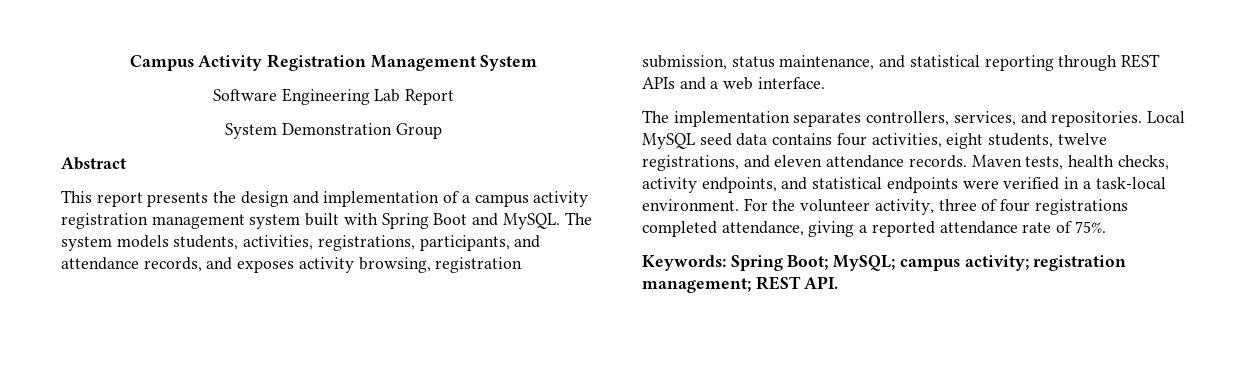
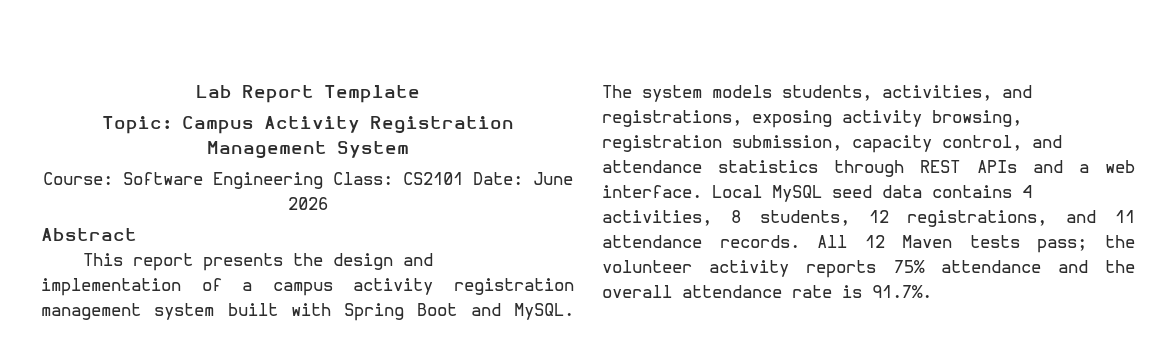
- Campus Activity Registration Management System
+ Lab Report Template
+ Topic: Campus Activity Registration Management System
- Software Engineering Lab Report
- System Demonstration Group
+ Course: Software Engineering Class: CS2101 Date: June 2026
- The system models students, activities, registrations, participants, and attendance records, and exposes activity browsing, registration submission, status maintenance, and statistical reporting through REST APIs and a web interface.
- The implementation separates controllers, services, and repositories.
+ The system models students, activities, and registrations, exposing activity browsing, registration submission, capacity control, and attendance statistics through REST APIs and a web interface.
- Local MySQL seed data contains four activities, eight students, twelve registrations, and eleven attendance records.
+ Local MySQL seed data contains 4 activities, 8 students, 12 registrations, and 11 attendance records.
- Maven tests, health checks, activity endpoints, and statistical endpoints were verified in a task-local environment. For the volunteer activity, three of four registrations completed attendance, giving a reported attendance rate of 75%.
- Keywords: Spring Boot; MySQL; campus activity; registration management; REST API.
+ All 12 Maven tests pass; the volunteer activity reports 75% attendance and the overall attendance rate is 91.7%.

